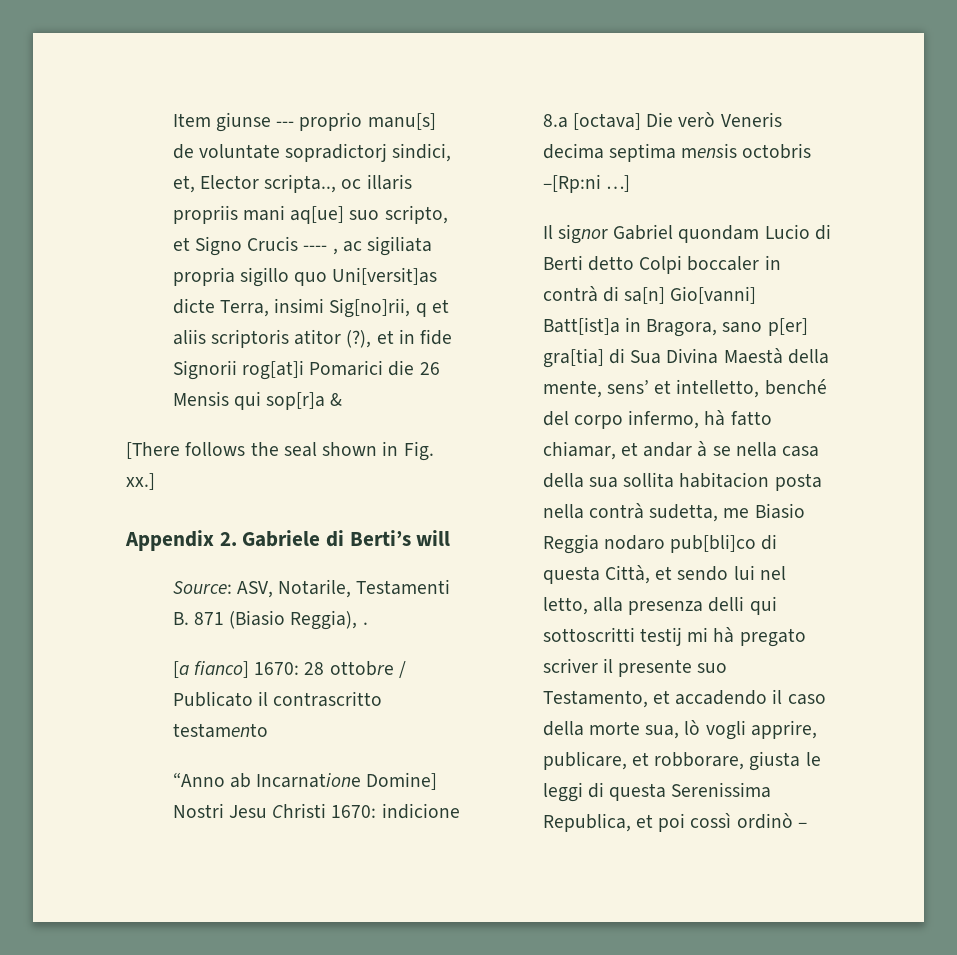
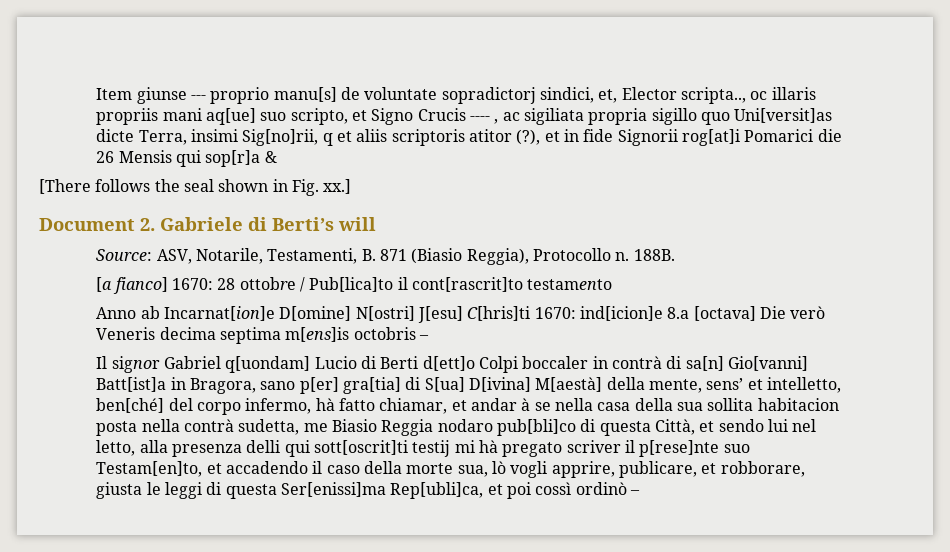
- Appendix 2. Gabriele di Berti’s will
+ Document 2. Gabriele di Berti’s will
- Source: ASV, Notarile, Testamenti B. 871 (Biasio Reggia), .
+ Source: ASV, Notarile, Testamenti, B. 871 (Biasio Reggia), Protocollo n. 188B.
- [a fianco] 1670: 28 ottobre / Publicato il contrascritto testamento
- “Anno ab Incarnatione Domine] Nostri Jesu Christi 1670: indicione 8.a [octava] Die verò Veneris decima septima mensis octobris –[Rp:ni …]
+ [a fianco] 1670: 28 ottobre / Pub[lica]to il cont[rascrit]to testamento
+ Anno ab Incarnat[ion]e D[omine] N[ostri] J[esu] C[hris]ti 1670: ind[icion]e 8.a [octava] Die verò Veneris decima septima m[ens]is octobris –
- Il signor Gabriel quondam Lucio di Berti detto Colpi boccaler in contrà di sa[n] Gio[vanni] Batt[ist]a in Bragora, sano p[er] gra[tia] di Sua Divina Maestà della mente, sens’ et intelletto, benché del corpo infermo, hà fatto chiamar, et andar à se nella casa della sua sollita habitacion posta nella contrà sudetta, me Biasio Reggia nodaro pub[bli]co di questa Città, et sendo lui nel letto, alla presenza delli qui sottoscritti testij mi hà pregato scriver il presente suo Testamento, et accadendo il caso della morte sua, lò vogli apprire, publicare, et robborare, giusta le leggi di questa Serenissima Republica, et poi cossì ordinò –
+ Il signor Gabriel q[uondam] Lucio di Berti d[ett]o Colpi boccaler in contrà di sa[n] Gio[vanni] Batt[ist]a in Bragora, sano p[er] gra[tia] di S[ua] D[ivina] M[aestà] della mente, sens’ et intelletto, ben[ché] del corpo infermo, hà fatto chiamar, et andar à se nella casa della sua sollita habitacion posta nella contrà sudetta, me Biasio Reggia nodaro pub[bli]co di questa Città, et sendo lui nel letto, alla presenza delli qui sott[oscrit]ti testij mi hà pregato scriver il p[rese]nte suo Testam[en]to, et accadendo il caso della morte sua, lò vogli apprire, publicare, et robborare, giusta le leggi di questa Ser[enissi]ma Rep[ubli]ca, et poi cossì ordinò –

